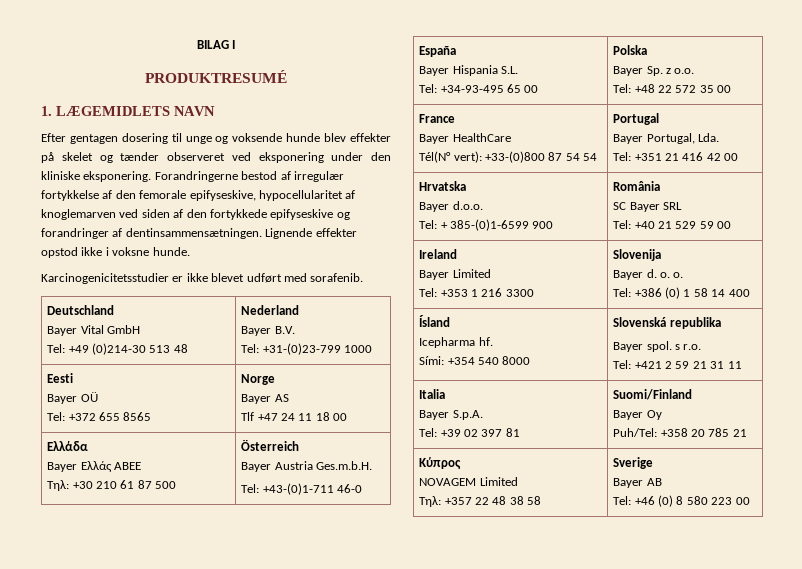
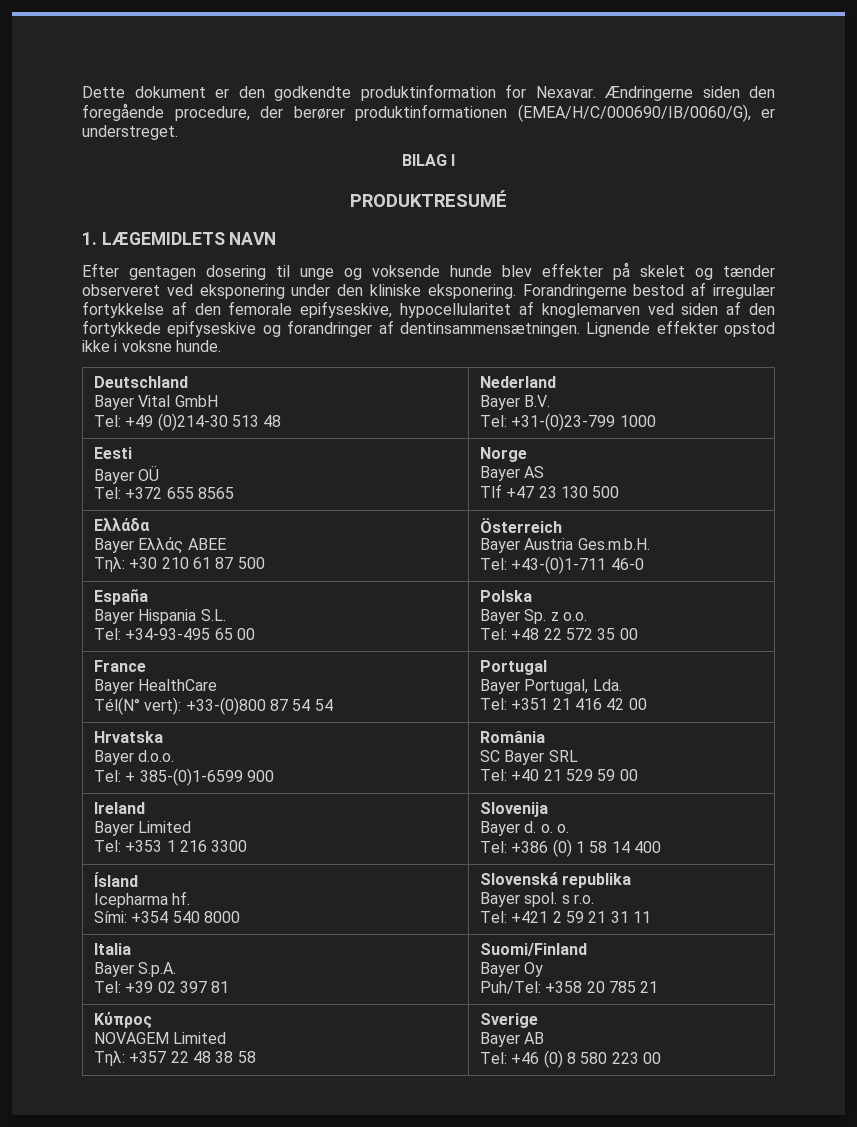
+ Dette dokument er den godkendte produktinformation for Nexavar. Ændringerne siden den foregående procedure, der berører produktinformationen (EMEA/H/C/000690/IB/0060/G), er understreget.
- Karcinogenicitetsstudier er ikke blevet udført med sorafenib.
  Eesti
  Bayer OÜ
  Tel: +372 655 8565 | Norge
  Bayer AS
- Tlf +47 24 11 18 00
+ Tlf +47 23 130 500

